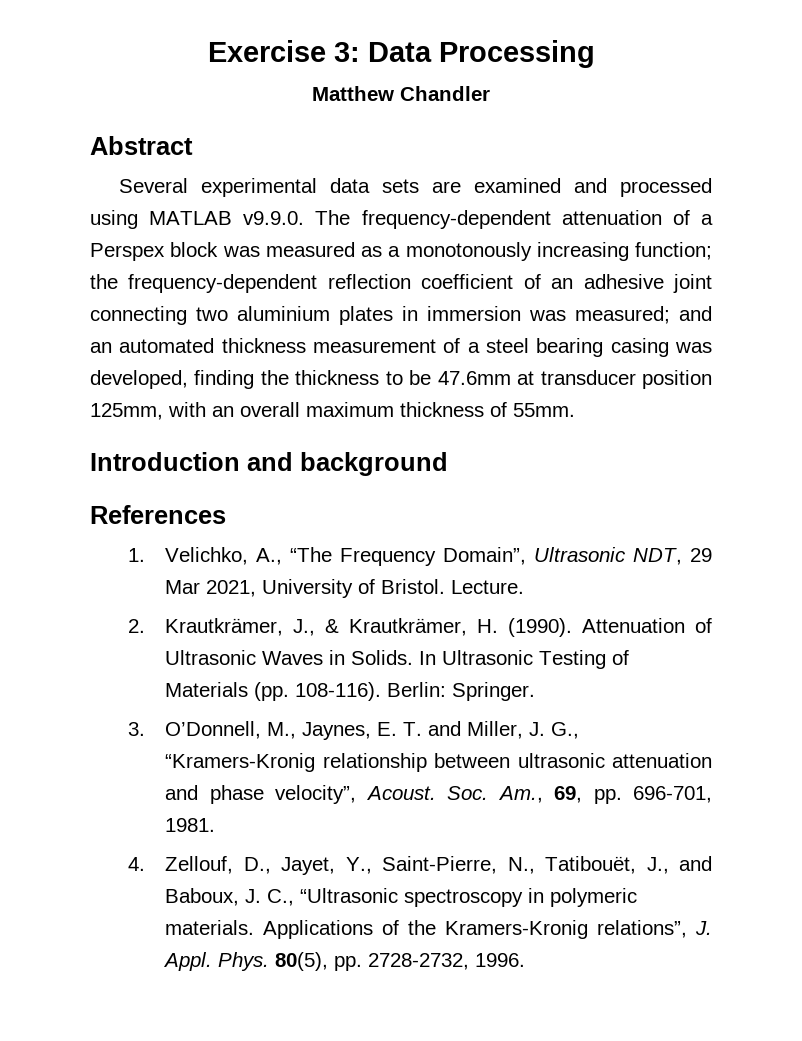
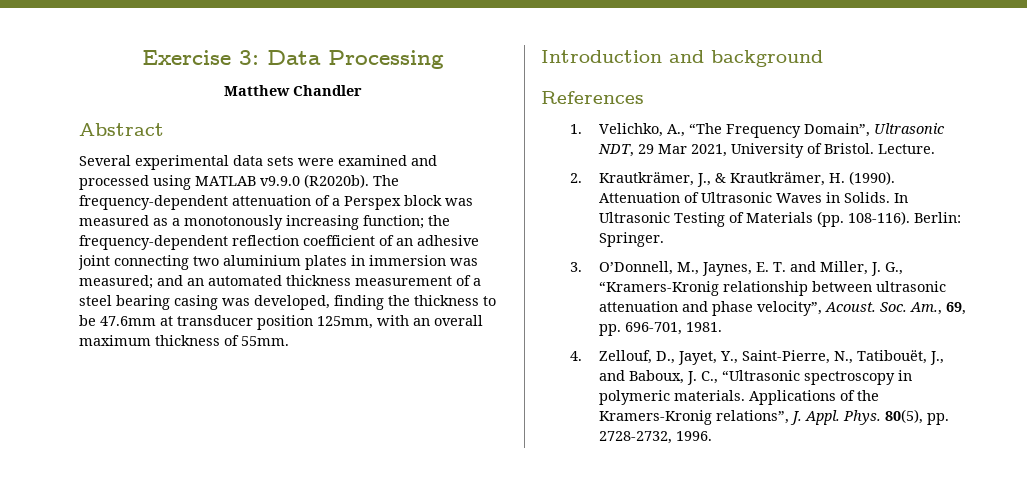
- Several experimental data sets are examined and processed using MATLAB v9.9.0. The frequency-dependent attenuation of a Perspex block was measured as a monotonously increasing function;
+ Several experimental data sets were examined and processed using MATLAB v9.9.0 (R2020b). The frequency-dependent attenuation of a Perspex block was measured as a monotonously increasing function;

